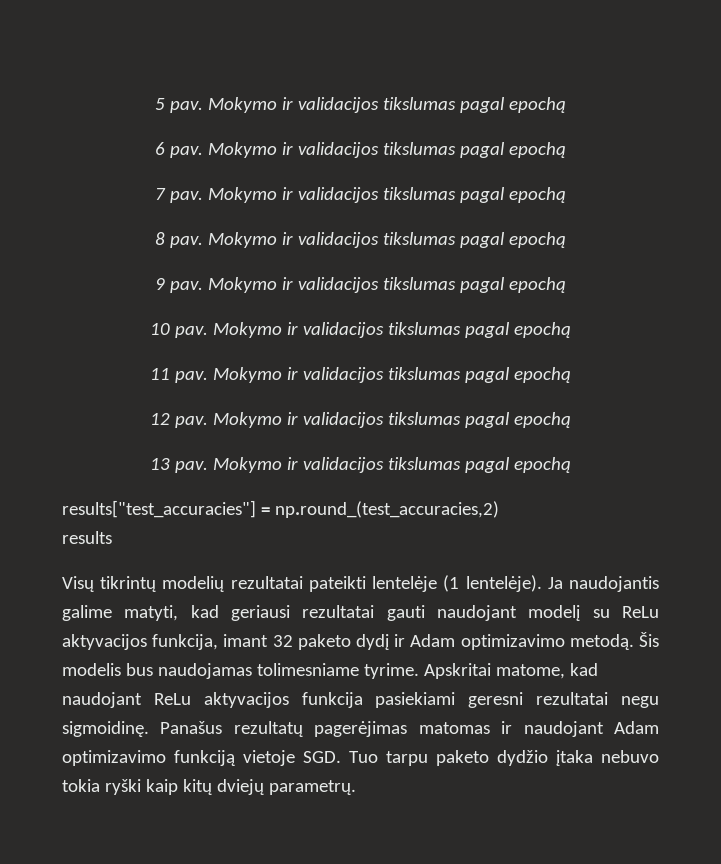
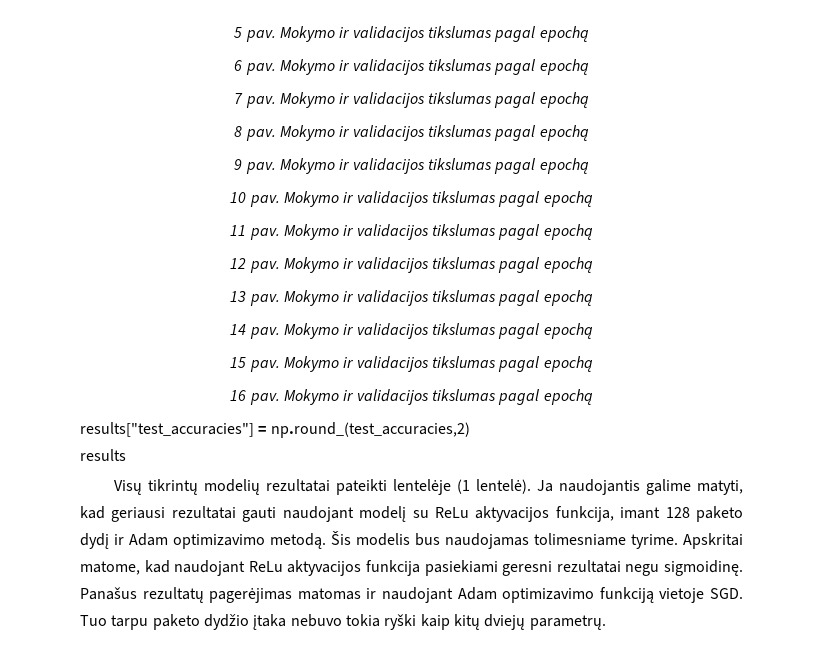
+ 14 pav. Mokymo ir validacijos tikslumas pagal epochą
+ 15 pav. Mokymo ir validacijos tikslumas pagal epochą
+ 16 pav. Mokymo ir validacijos tikslumas pagal epochą
- Visų tikrintų modelių rezultatai pateikti lentelėje (1 lentelėje).
+ Visų tikrintų modelių rezultatai pateikti lentelėje (1 lentelė).
- Ja naudojantis galime matyti, kad geriausi rezultatai gauti naudojant modelį su ReLu aktyvacijos funkcija, imant 32 paketo dydį ir Adam optimizavimo metodą.
+ Ja naudojantis galime matyti, kad geriausi rezultatai gauti naudojant modelį su ReLu aktyvacijos funkcija, imant 128 paketo dydį ir Adam optimizavimo metodą.

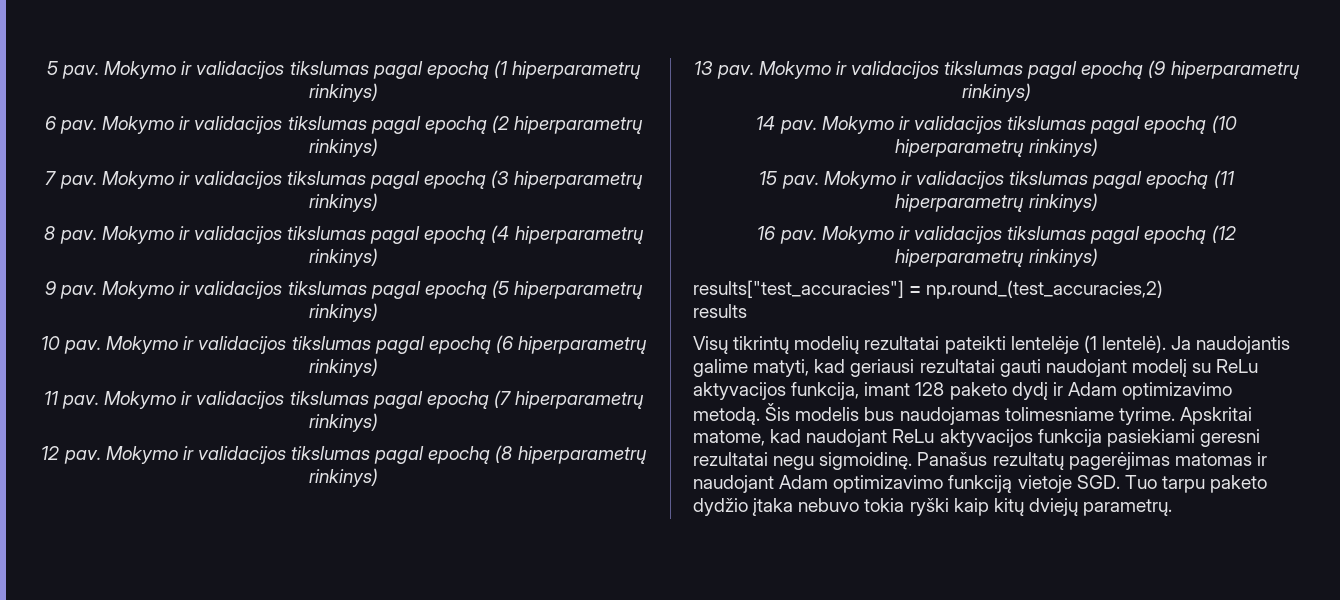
- 5 pav. Mokymo ir validacijos tikslumas pagal epochą
+ 5 pav. Mokymo ir validacijos tikslumas pagal epochą (1 hiperparametrų rinkinys)
- 6 pav. Mokymo ir validacijos tikslumas pagal epochą
+ 6 pav. Mokymo ir validacijos tikslumas pagal epochą (2 hiperparametrų rinkinys)
- 7 pav. Mokymo ir validacijos tikslumas pagal epochą
+ 7 pav. Mokymo ir validacijos tikslumas pagal epochą (3 hiperparametrų rinkinys)
- 8 pav. Mokymo ir validacijos tikslumas pagal epochą
+ 8 pav. Mokymo ir validacijos tikslumas pagal epochą (4 hiperparametrų rinkinys)
- 9 pav. Mokymo ir validacijos tikslumas pagal epochą
+ 9 pav. Mokymo ir validacijos tikslumas pagal epochą (5 hiperparametrų rinkinys)
- 10 pav. Mokymo ir validacijos tikslumas pagal epochą
+ 10 pav. Mokymo ir validacijos tikslumas pagal epochą (6 hiperparametrų rinkinys)
- 11 pav. Mokymo ir validacijos tikslumas pagal epochą
+ 11 pav. Mokymo ir validacijos tikslumas pagal epochą (7 hiperparametrų rinkinys)
- 12 pav. Mokymo ir validacijos tikslumas pagal epochą
+ 12 pav. Mokymo ir validacijos tikslumas pagal epochą (8 hiperparametrų rinkinys)
- 13 pav. Mokymo ir validacijos tikslumas pagal epochą
+ 13 pav. Mokymo ir validacijos tikslumas pagal epochą (9 hiperparametrų rinkinys)
- 14 pav. Mokymo ir validacijos tikslumas pagal epochą
+ 14 pav. Mokymo ir validacijos tikslumas pagal epochą (10 hiperparametrų rinkinys)
- 15 pav. Mokymo ir validacijos tikslumas pagal epochą
+ 15 pav. Mokymo ir validacijos tikslumas pagal epochą (11 hiperparametrų rinkinys)
- 16 pav. Mokymo ir validacijos tikslumas pagal epochą
+ 16 pav. Mokymo ir validacijos tikslumas pagal epochą (12 hiperparametrų rinkinys)

